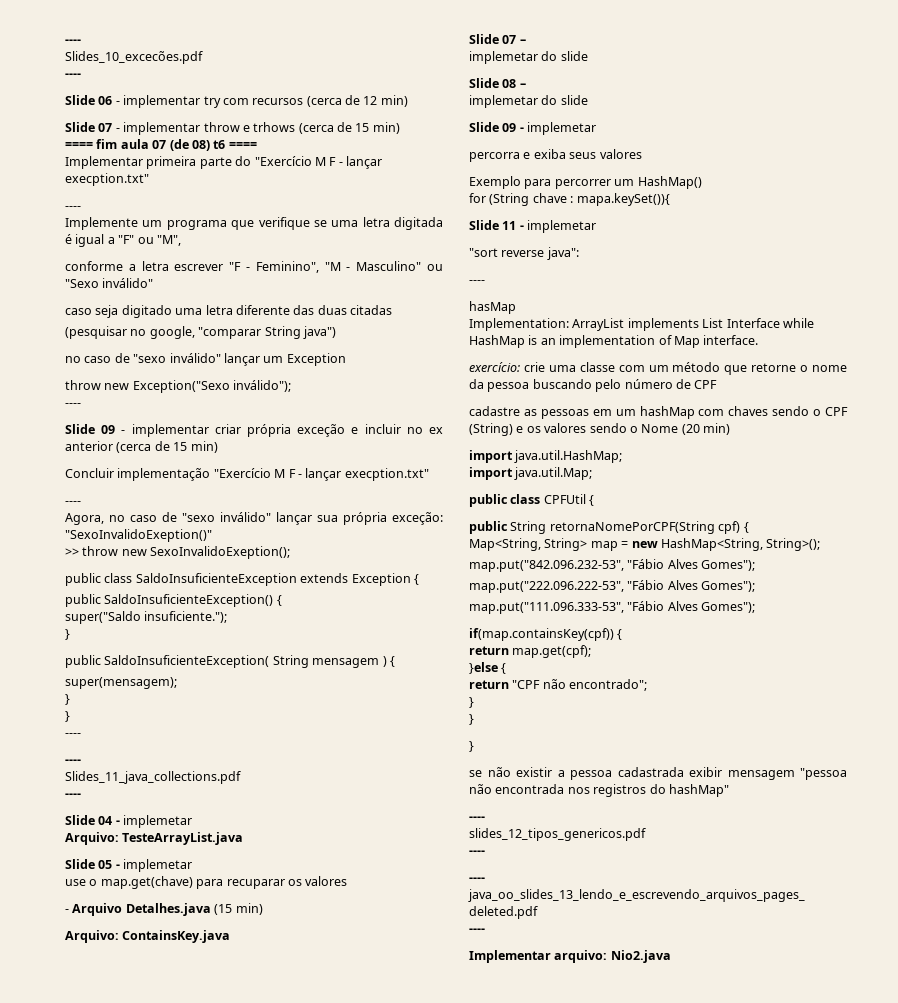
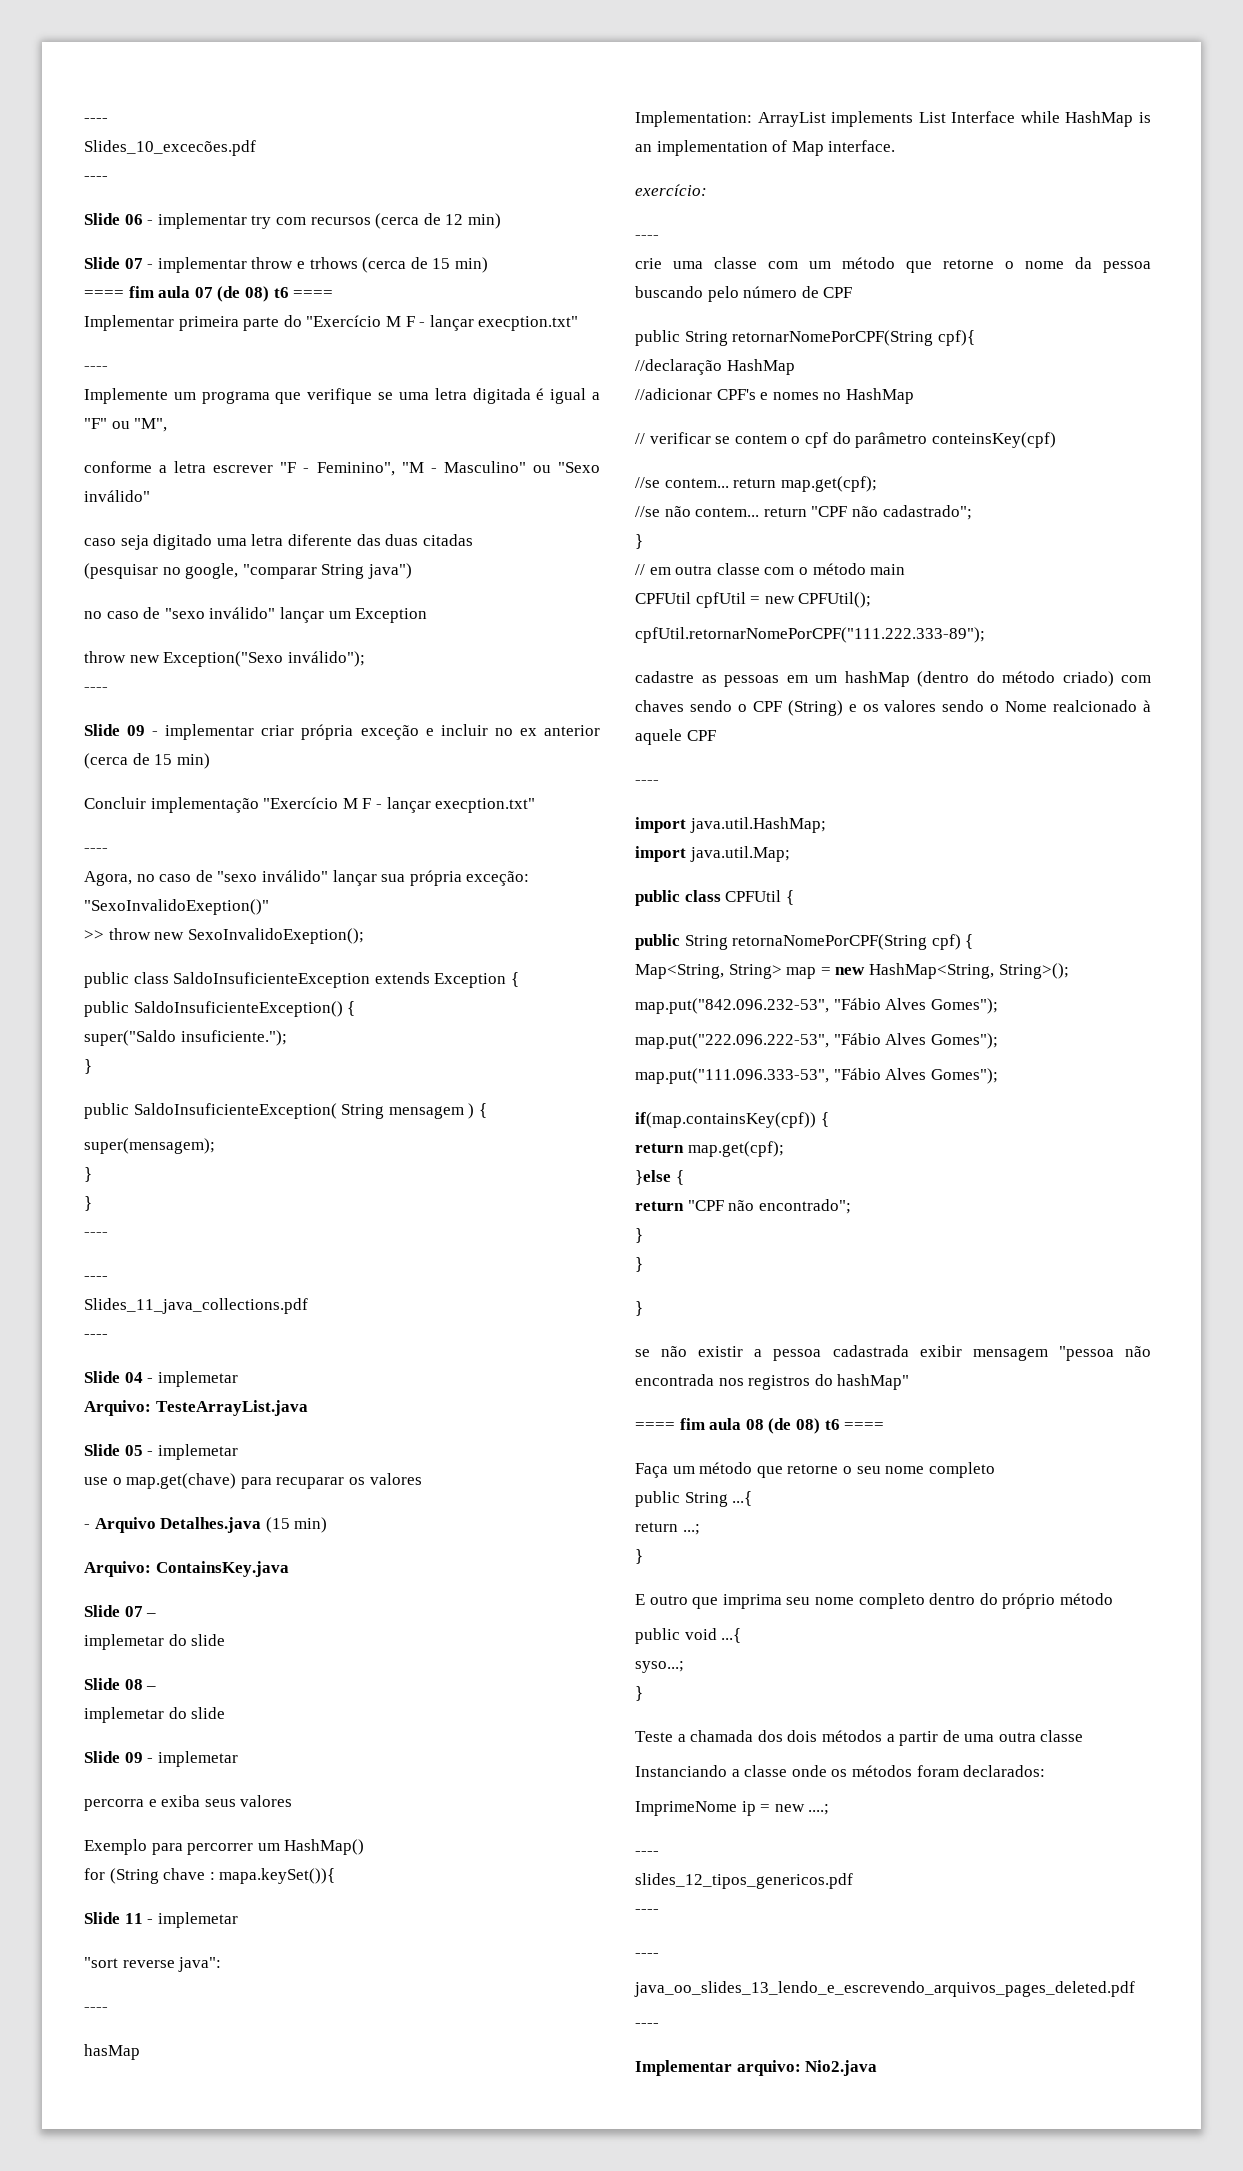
- exercício: crie uma classe com um método que retorne o nome da pessoa buscando pelo número de CPF
+ exercício:
+ ----
+ crie uma classe com um método que retorne o nome da pessoa buscando pelo número de CPF
+ public String retornarNomePorCPF(String cpf){
+ //declaração HashMap
+ //adicionar CPF's e nomes no HashMap
+ // verificar se contem o cpf do parâmetro conteinsKey(cpf)
+ //se contem... return map.get(cpf);
+ //se não contem... return "CPF não cadastrado";
+ }
+ // em outra classe com o método main
+ CPFUtil cpfUtil = new CPFUtil();
+ cpfUtil.retornarNomePorCPF("111.222.333-89");
- cadastre as pessoas em um hashMap com chaves sendo o CPF (String) e os valores sendo o Nome (20 min)
+ cadastre as pessoas em um hashMap (dentro do método criado) com chaves sendo o CPF (String) e os valores sendo o Nome realcionado à aquele CPF
+ ----
+ ==== fim aula 08 (de 08) t6 ====
+ Faça um método que retorne o seu nome completo
+ public String ...{
+ return ...;
+ }
+ E outro que imprima seu nome completo dentro do próprio método
+ public void ...{
+ syso...;
+ }
+ Teste a chamada dos dois métodos a partir de uma outra classe
+ Instanciando a classe onde os métodos foram declarados:
+ ImprimeNome ip = new ....;

